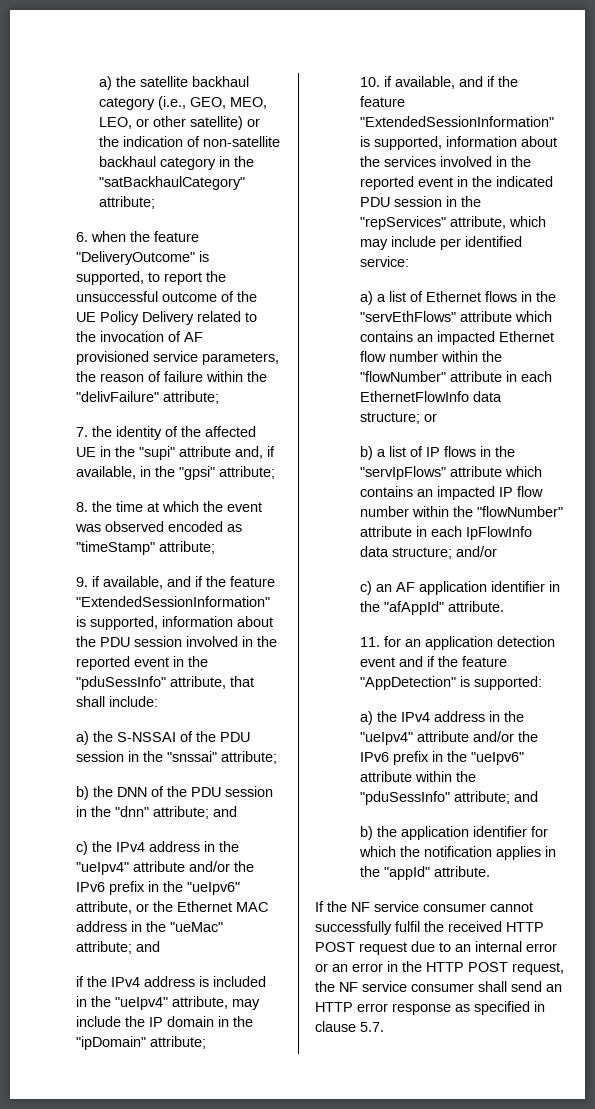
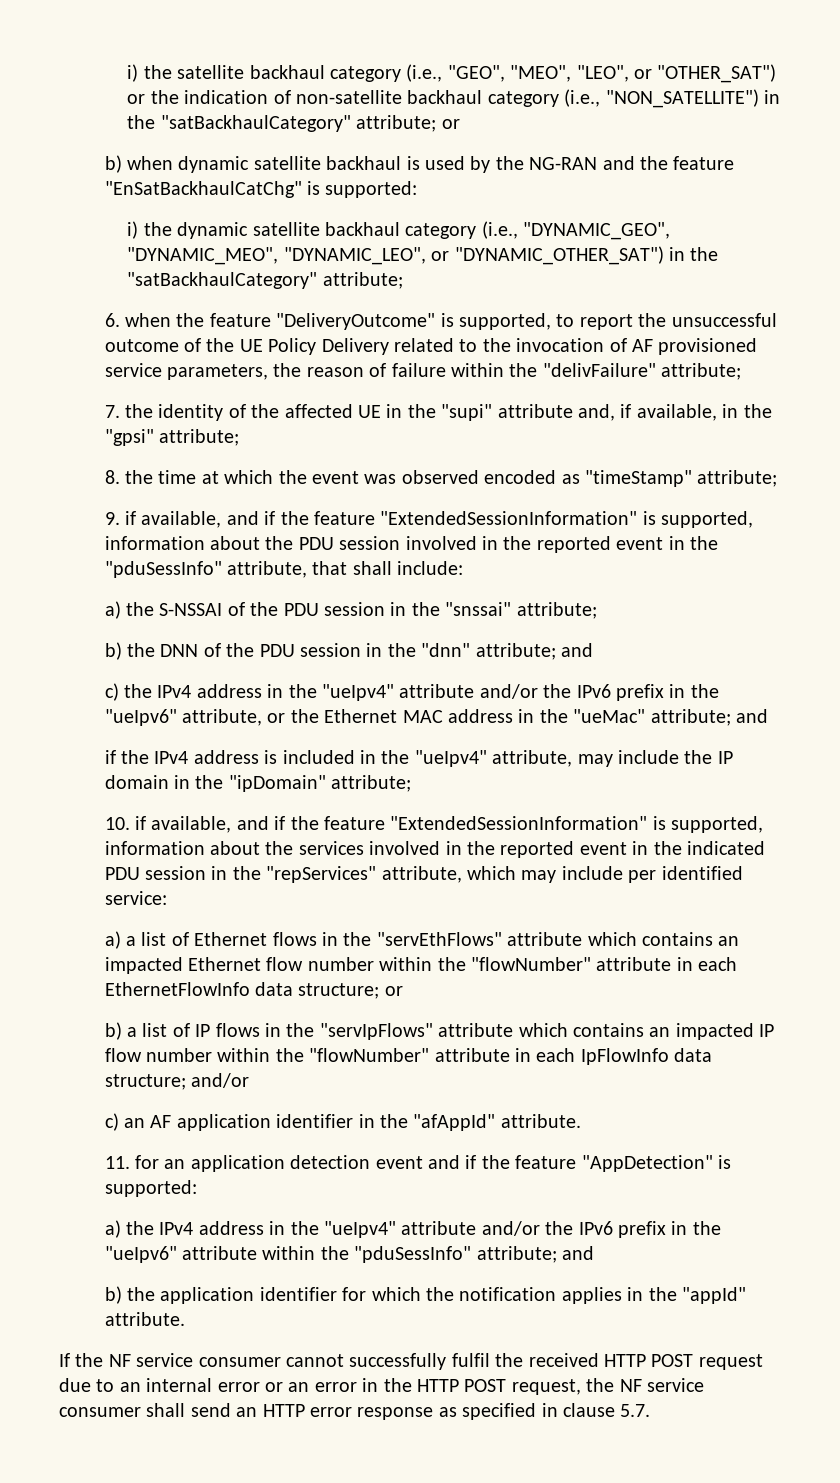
- a) the satellite backhaul category (i.e., GEO, MEO, LEO, or other satellite) or the indication of non-satellite backhaul category in the "satBackhaulCategory" attribute;
+ i) the satellite backhaul category (i.e., "GEO", "MEO", "LEO", or "OTHER_SAT") or the indication of non-satellite backhaul category (i.e., "NON_SATELLITE") in the "satBackhaulCategory" attribute; or
+ b) when dynamic satellite backhaul is used by the NG-RAN and the feature "EnSatBackhaulCatChg" is supported:
+ i) the dynamic satellite backhaul category (i.e., "DYNAMIC_GEO", "DYNAMIC_MEO", "DYNAMIC_LEO", or "DYNAMIC_OTHER_SAT") in the "satBackhaulCategory" attribute;

